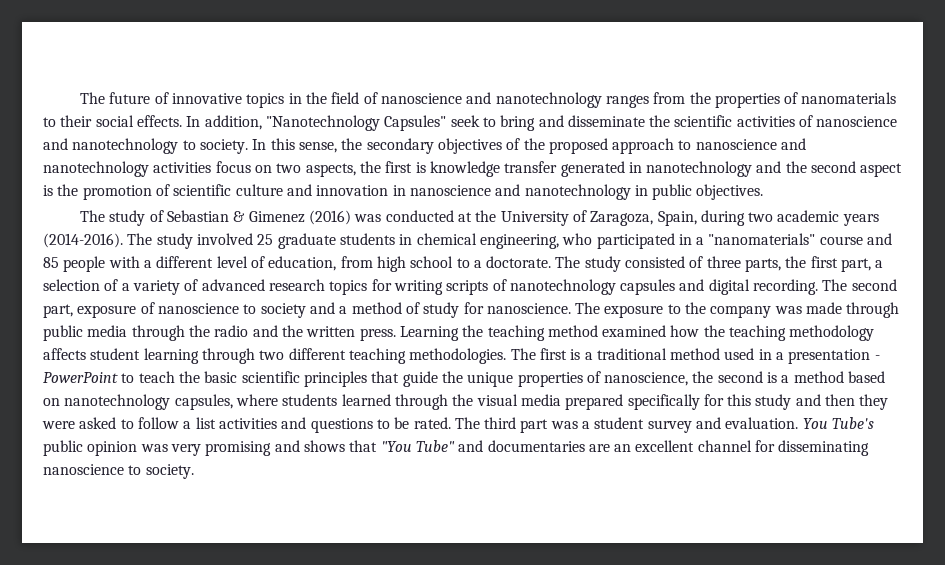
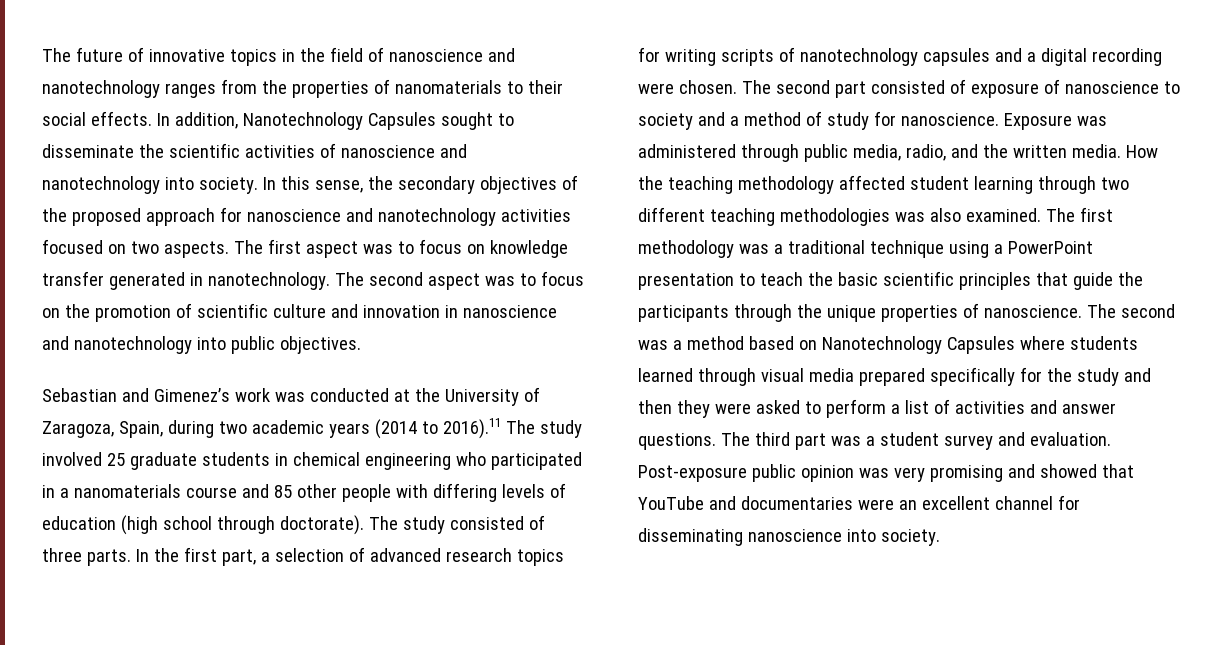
- In addition, "Nanotechnology Capsules" seek to bring and disseminate the scientific activities of nanoscience and nanotechnology to society.
+ In addition, Nanotechnology Capsules sought to disseminate the scientific activities of nanoscience and nanotechnology into society.
- In this sense, the secondary objectives of the proposed approach to nanoscience and nanotechnology activities focus on two aspects, the first is knowledge transfer generated in nanotechnology and the second aspect is the promotion of scientific culture and innovation in nanoscience and nanotechnology in public objectives.
+ In this sense, the secondary objectives of the proposed approach for nanoscience and nanotechnology activities focused on two aspects. The first aspect was to focus on knowledge transfer generated in nanotechnology. The second aspect was to focus on the promotion of scientific culture and innovation in nanoscience and nanotechnology into public objectives.
- The study of Sebastian & Gimenez (2016) was conducted at the University of Zaragoza, Spain, during two academic years (2014-2016). The study involved 25 graduate students in chemical engineering, who participated in a "nanomaterials" course and 85 people with a different level of education, from high school to a doctorate.
+ Sebastian and Gimenez’s work was conducted at the University of Zaragoza, Spain, during two academic years (2014 to 2016).11 The study involved 25 graduate students in chemical engineering who participated in a nanomaterials course and 85 other people with differing levels of education (high school through doctorate).
- The study consisted of three parts, the first part, a selection of a variety of advanced research topics for writing scripts of nanotechnology capsules and digital recording. The second part, exposure of nanoscience to society and a method of study for nanoscience.
+ The study consisted of three parts. In the first part, a selection of advanced research topics for writing scripts of nanotechnology capsules and a digital recording were chosen. The second part consisted of exposure of nanoscience to society and a method of study for nanoscience.
- The exposure to the company was made through public media through the radio and the written press. Learning the teaching method examined how the teaching methodology affects student learning through two different teaching methodologies. The first is a traditional method used in a presentation - PowerPoint to teach the basic scientific principles that guide the unique properties of nanoscience, the second is a method based on nanotechnology capsules, where students learned through the visual media prepared specifically for this study and then they were asked to follow a list activities and questions to be rated.
+ Exposure was administered through public media, radio, and the written media. How the teaching methodology affected student learning through two different teaching methodologies was also examined. The first methodology was a traditional technique using a PowerPoint presentation to teach the basic scientific principles that guide the participants through the unique properties of nanoscience. The second was a method based on Nanotechnology Capsules where students learned through visual media prepared specifically for the study and then they were asked to perform a list of activities and answer questions.
- You Tube's public opinion was very promising and shows that "You Tube" and documentaries are an excellent channel for disseminating nanoscience to society.
+ Post-exposure public opinion was very promising and showed that YouTube and documentaries were an excellent channel for disseminating nanoscience into society.

